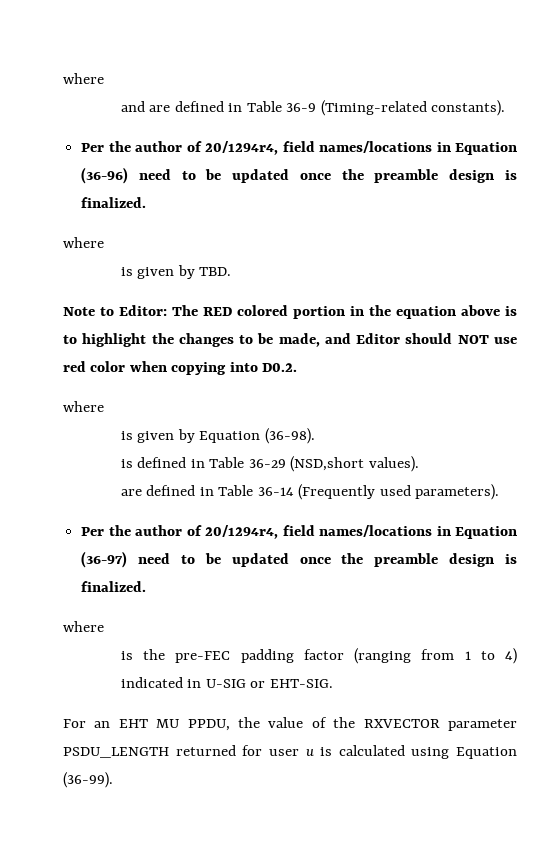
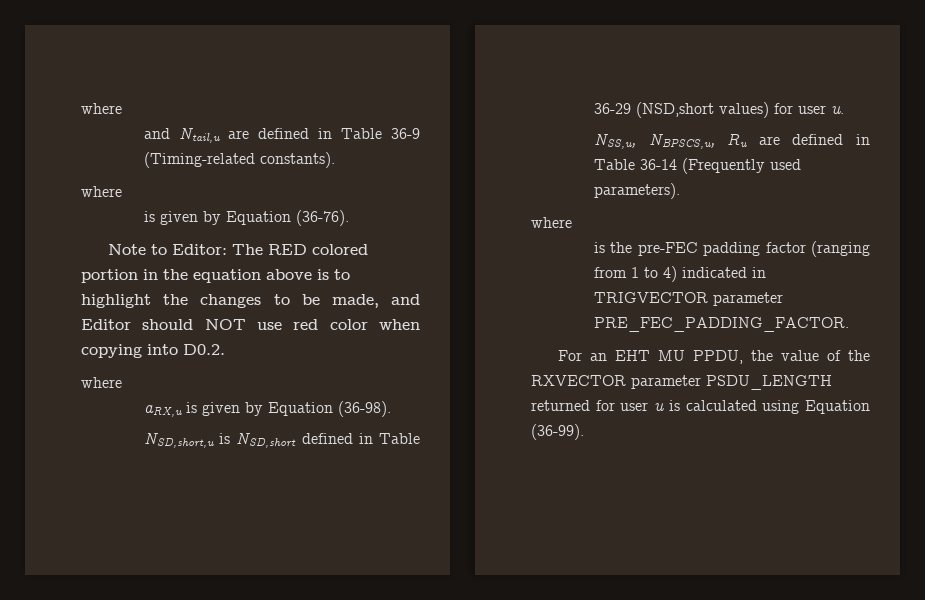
- and are defined in Table 36-9 (Timing-related constants).
- Per the author of 20/1294r4, field names/locations in Equation (36-96) need to be updated once the preamble design is finalized.
+ and Ntail,u are defined in Table 36-9 (Timing-related constants).
  where
- is given by TBD.
+ is given by Equation (36-76).
- is given by Equation (36-98).
+ aRX,u is given by Equation (36-98).
- is defined in Table 36-29 (NSD,short values).
- are defined in Table 36-14 (Frequently used parameters).
+ NSD,short,u is NSD,short defined in Table 36-29 (NSD,short values) for user u.
+ NSS,u, NBPSCS,u, Ru are defined in Table 36-14 (Frequently used parameters).
- Per the author of 20/1294r4, field names/locations in Equation (36-97) need to be updated once the preamble design is finalized.
- is the pre-FEC padding factor (ranging from 1 to 4) indicated in U-SIG or EHT-SIG.
+ is the pre-FEC padding factor (ranging from 1 to 4) indicated in TRIGVECTOR parameter PRE_FEC_PADDING_FACTOR.

